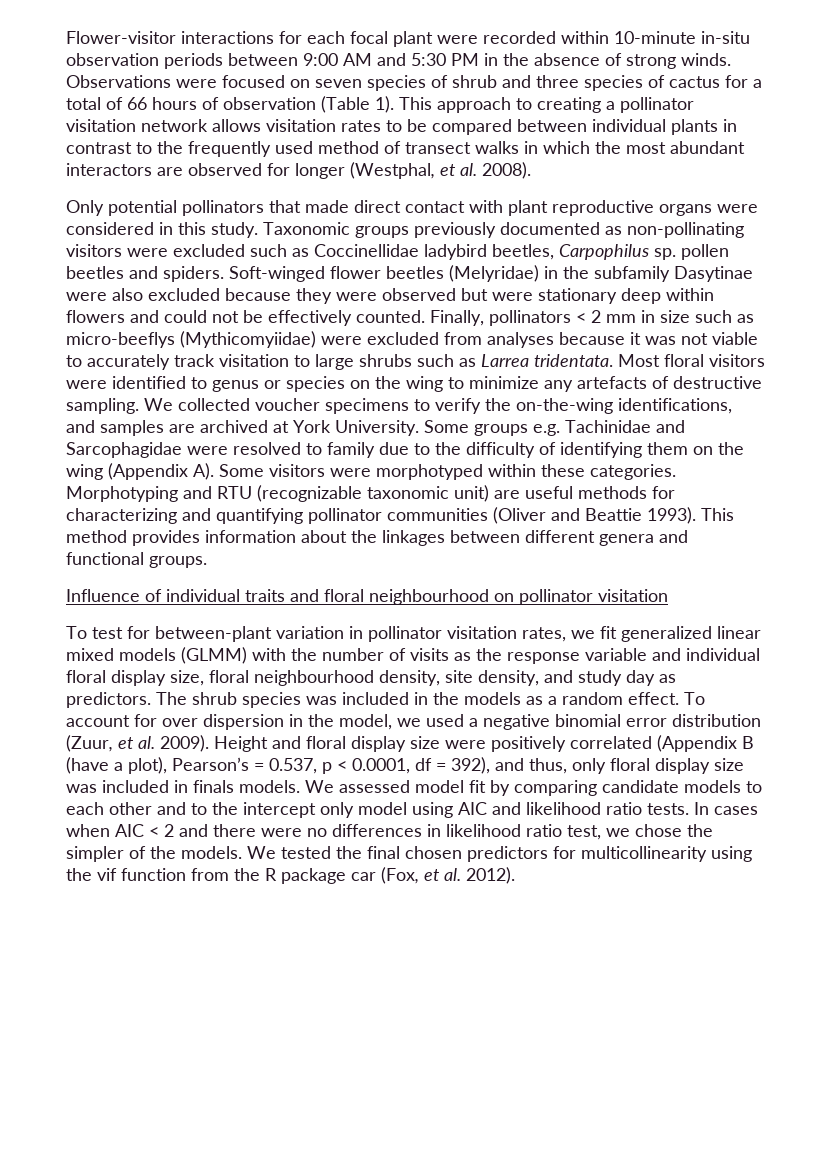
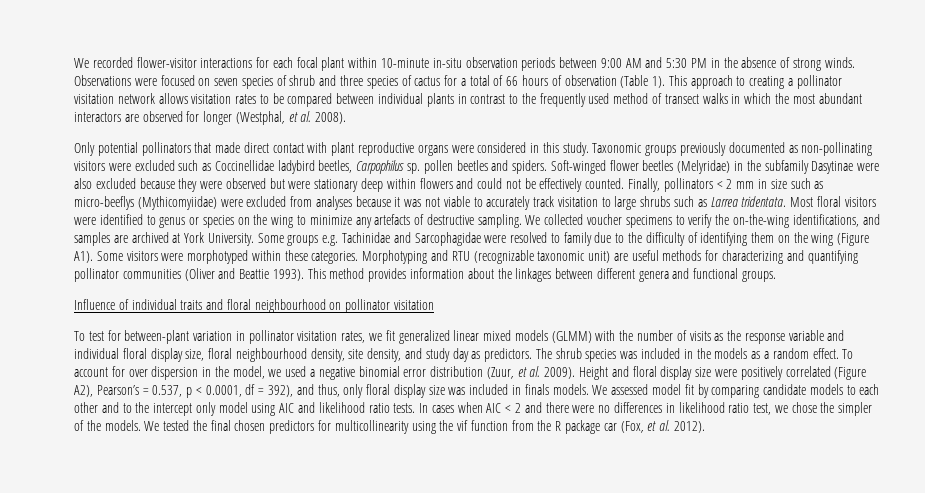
- Flower-visitor interactions for each focal plant were recorded within 10-minute in-situ observation periods between 9:00 AM and 5:30 PM in the absence of strong winds.
+ We recorded flower-visitor interactions for each focal plant within 10-minute in-situ observation periods between 9:00 AM and 5:30 PM in the absence of strong winds.
- Some groups e.g. Tachinidae and Sarcophagidae were resolved to family due to the difficulty of identifying them on the wing (Appendix A). Some visitors were morphotyped within these categories.
+ Some groups e.g. Tachinidae and Sarcophagidae were resolved to family due to the difficulty of identifying them on the wing (Figure A1). Some visitors were morphotyped within these categories.
- Height and floral display size were positively correlated (Appendix B (have a plot), Pearson’s = 0.537, p < 0.0001, df = 392), and thus, only floral display size was included in finals models.
+ Height and floral display size were positively correlated (Figure A2), Pearson’s = 0.537, p < 0.0001, df = 392), and thus, only floral display size was included in finals models.

